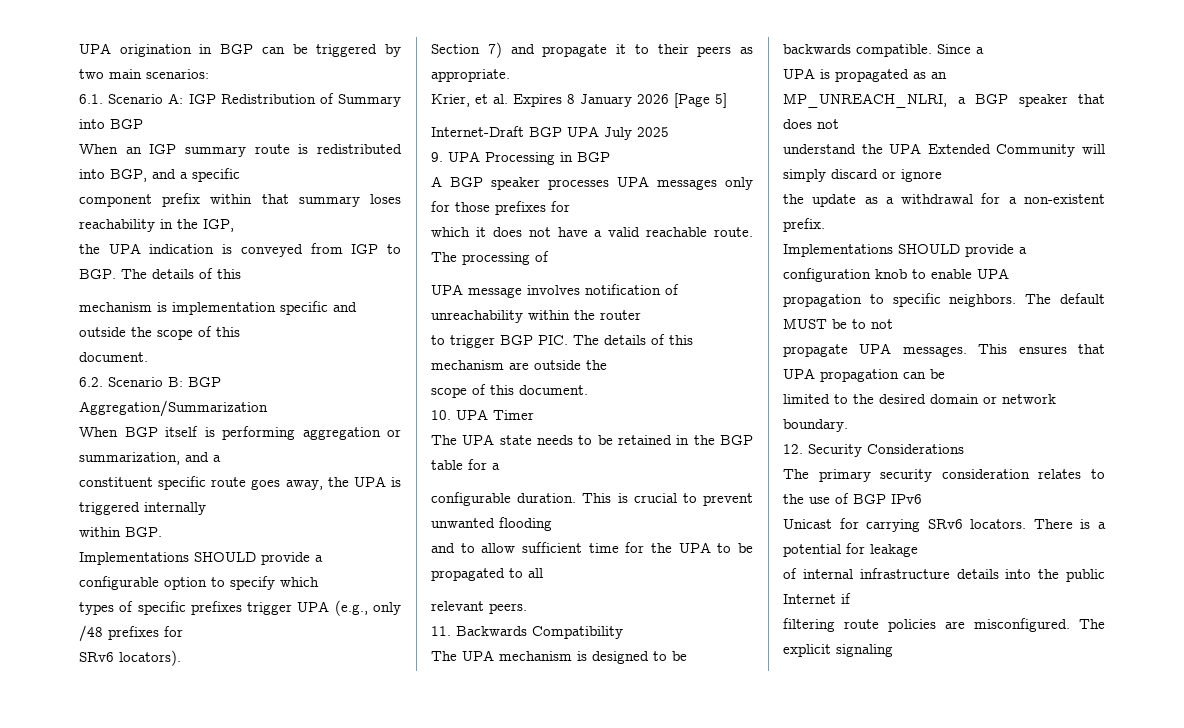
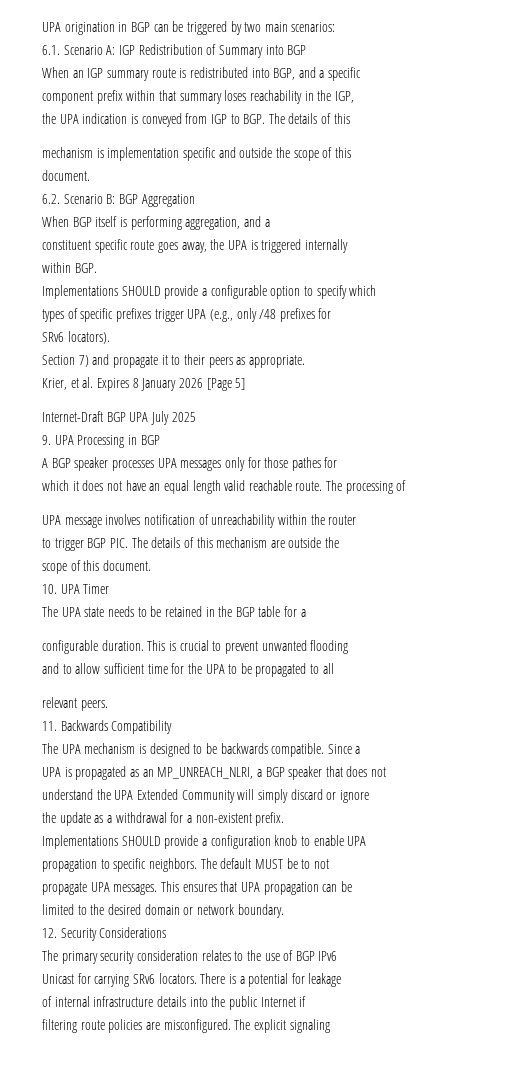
- 6.2. Scenario B: BGP Aggregation/Summarization
+ 6.2. Scenario B: BGP Aggregation
- When BGP itself is performing aggregation or summarization, and a
+ When BGP itself is performing aggregation, and a
- A BGP speaker processes UPA messages only for those prefixes for
+ A BGP speaker processes UPA messages only for those pathes for
- which it does not have a valid reachable route.
+ which it does not have an equal length valid reachable route.

